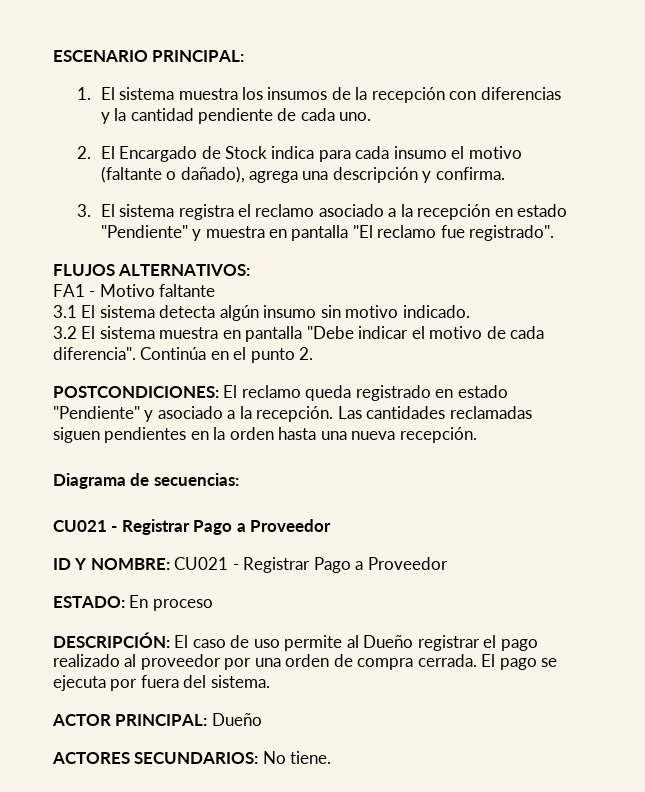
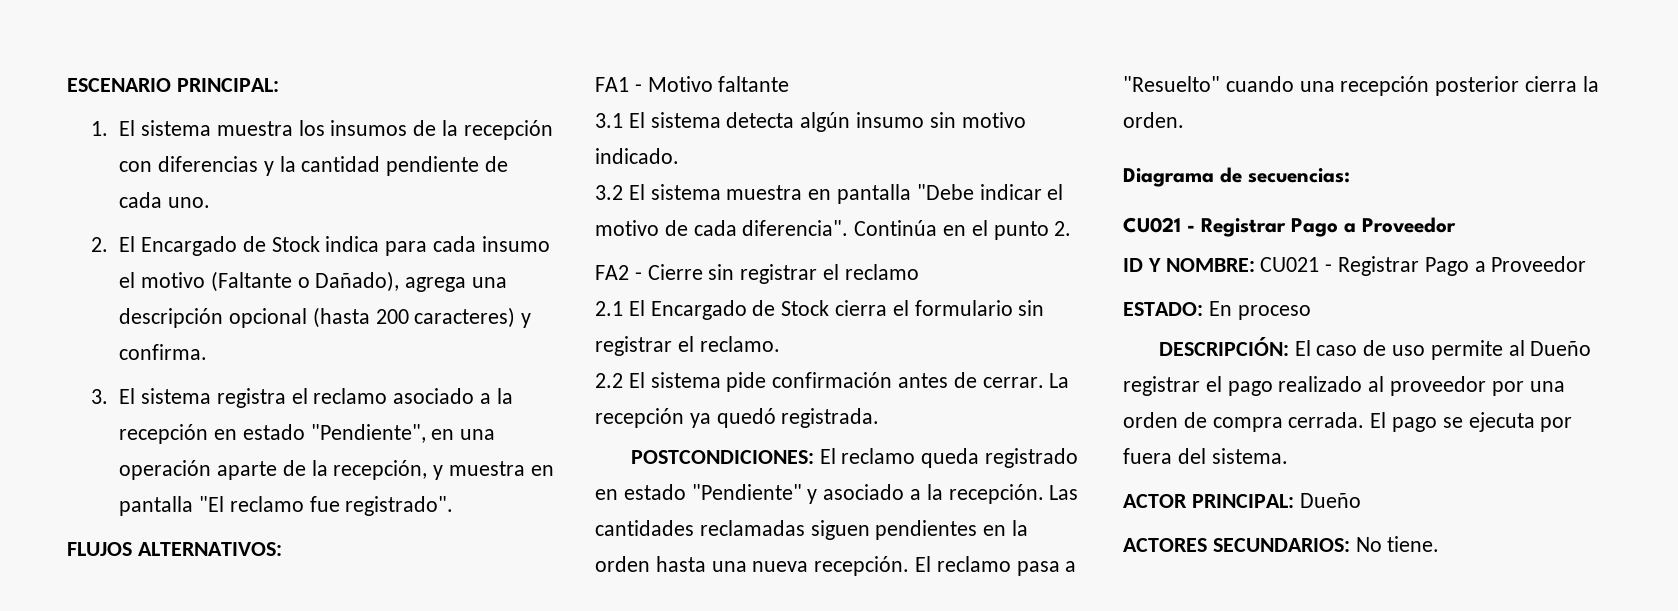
- 2. El Encargado de Stock indica para cada insumo el motivo (faltante o dañado), agrega una descripción y confirma.
+ 2. El Encargado de Stock indica para cada insumo el motivo (Faltante o Dañado), agrega una descripción opcional (hasta 200 caracteres) y confirma.
- 3. El sistema registra el reclamo asociado a la recepción en estado "Pendiente" y muestra en pantalla "El reclamo fue registrado".
+ 3. El sistema registra el reclamo asociado a la recepción en estado "Pendiente", en una operación aparte de la recepción, y muestra en pantalla "El reclamo fue registrado".
+ FA2 - Cierre sin registrar el reclamo
+ 2.1 El Encargado de Stock cierra el formulario sin registrar el reclamo.
+ 2.2 El sistema pide confirmación antes de cerrar. La recepción ya quedó registrada.
+ El reclamo pasa a "Resuelto" cuando una recepción posterior cierra la orden.

